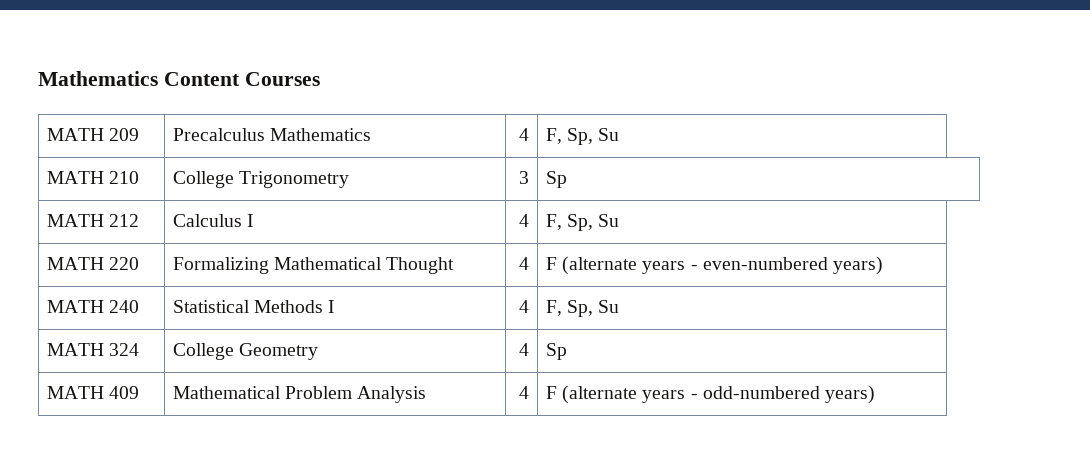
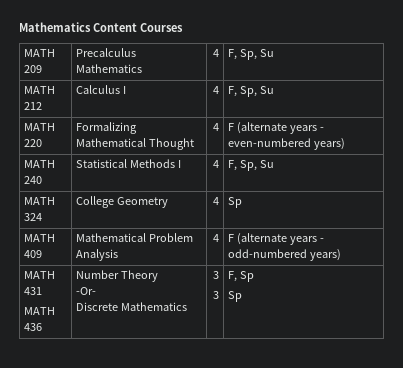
- MATH 210 | College Trigonometry | 3 | Sp
+ MATH 431
+ MATH 436 | Number Theory
+ -Or-
+ Discrete Mathematics | 3
+ 3 | F, Sp
+ Sp

